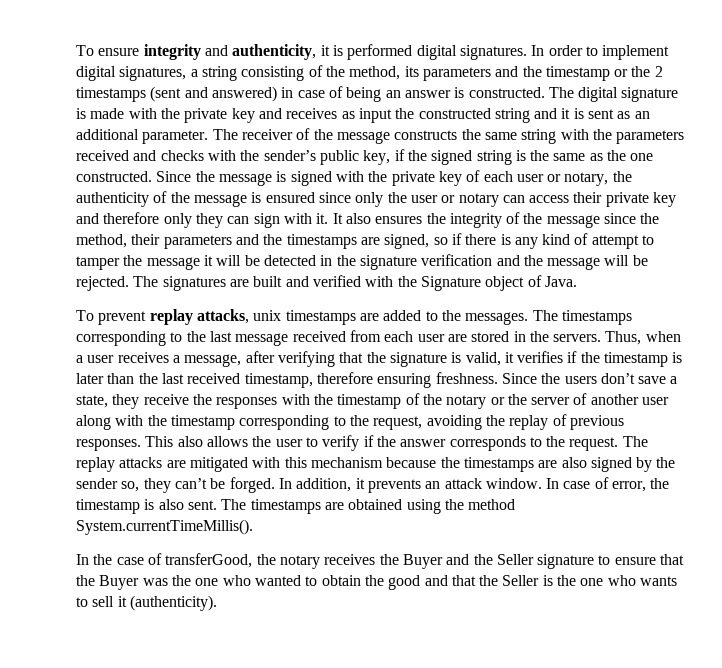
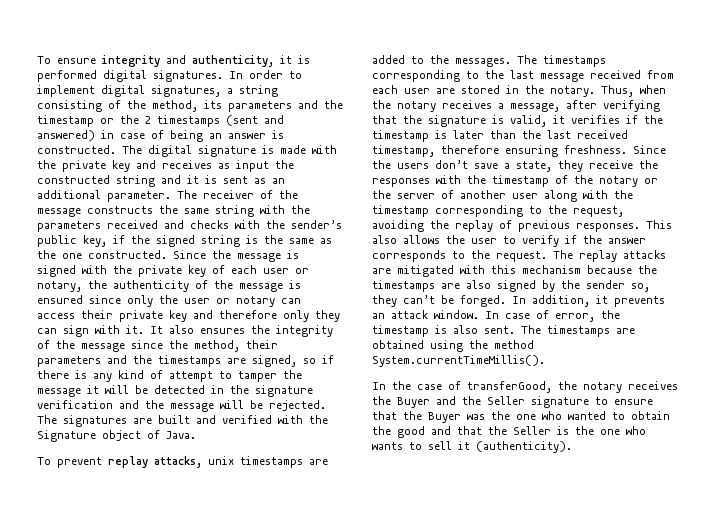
- The timestamps corresponding to the last message received from each user are stored in the servers.
+ The timestamps corresponding to the last message received from each user are stored in the notary.
- Thus, when a user receives a message, after verifying that the signature is valid, it verifies if the timestamp is later than the last received timestamp, therefore ensuring freshness.
+ Thus, when the notary receives a message, after verifying that the signature is valid, it verifies if the timestamp is later than the last received timestamp, therefore ensuring freshness.

